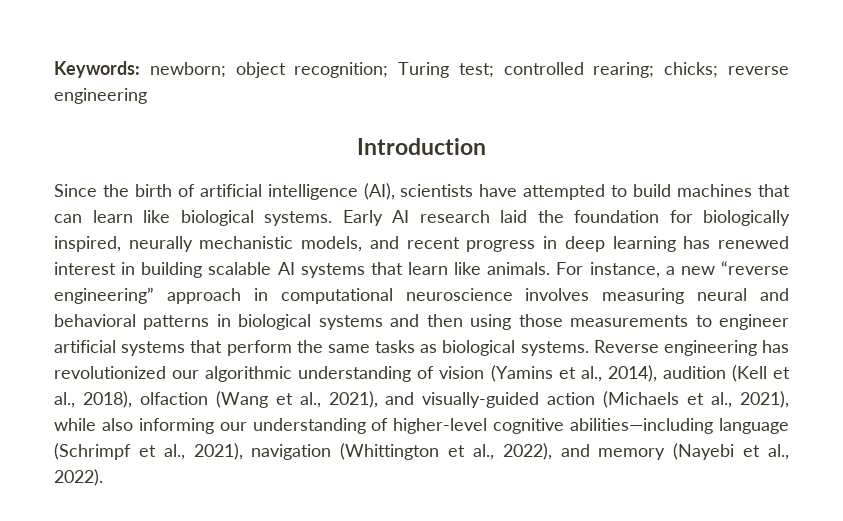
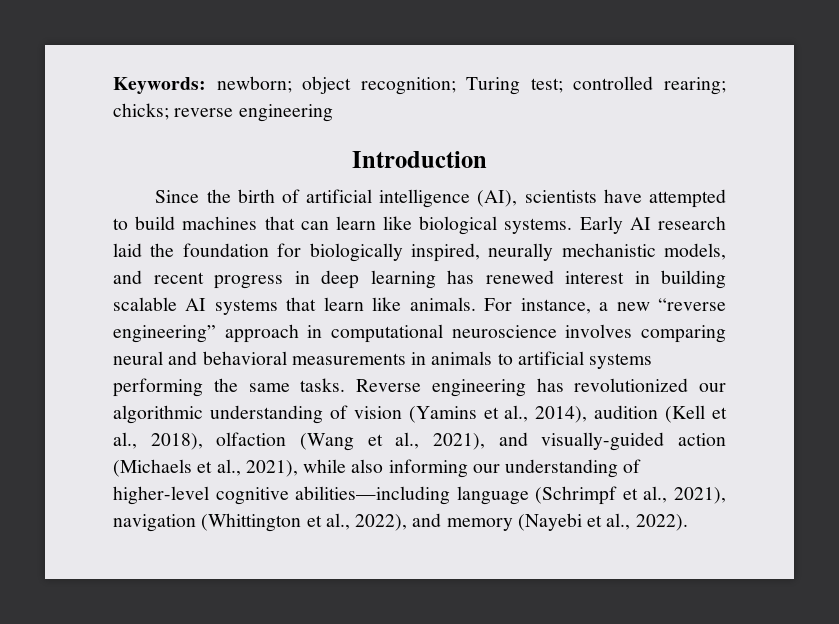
- For instance, a new “reverse engineering” approach in computational neuroscience involves measuring neural and behavioral patterns in biological systems and then using those measurements to engineer artificial systems that perform the same tasks as biological systems.
+ For instance, a new “reverse engineering” approach in computational neuroscience involves comparing neural and behavioral measurements in animals to artificial systems performing the same tasks.

